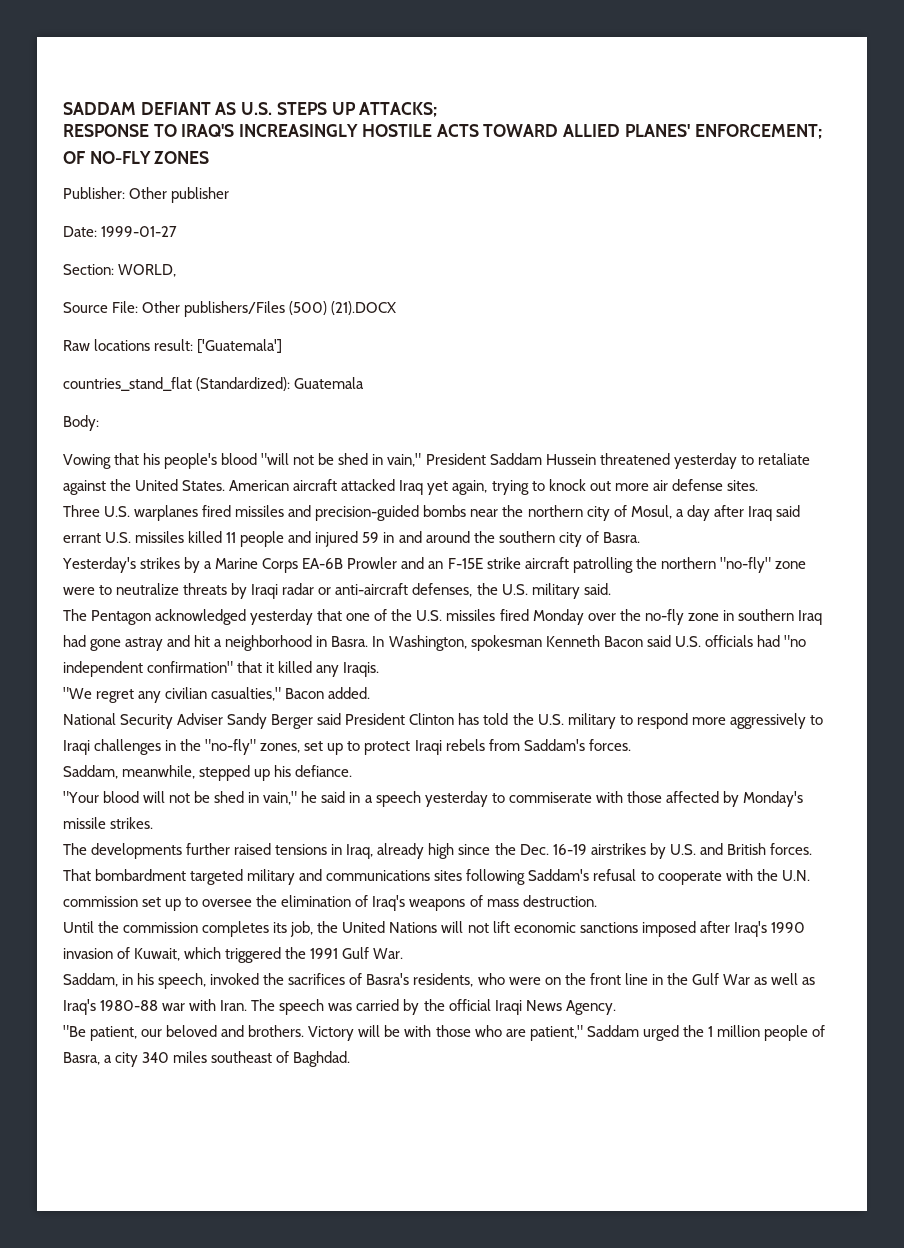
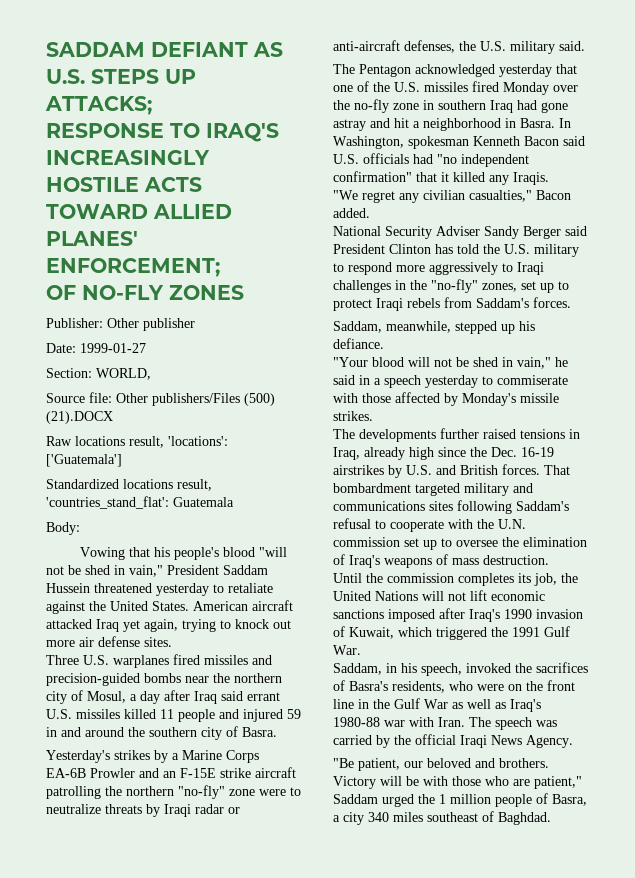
- Source File: Other publishers/Files (500) (21).DOCX
+ Source file: Other publishers/Files (500) (21).DOCX
- Raw locations result: ['Guatemala']
+ Raw locations result, 'locations': ['Guatemala']
- countries_stand_flat (Standardized): Guatemala
+ Standardized locations result, 'countries_stand_flat': Guatemala

